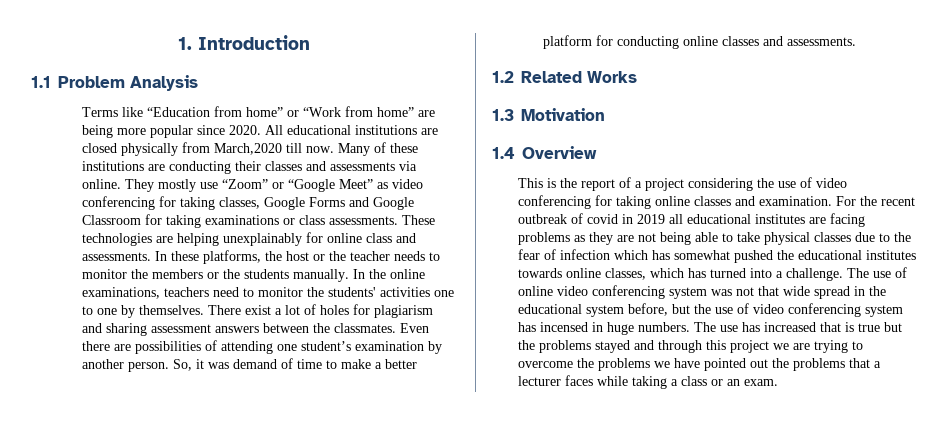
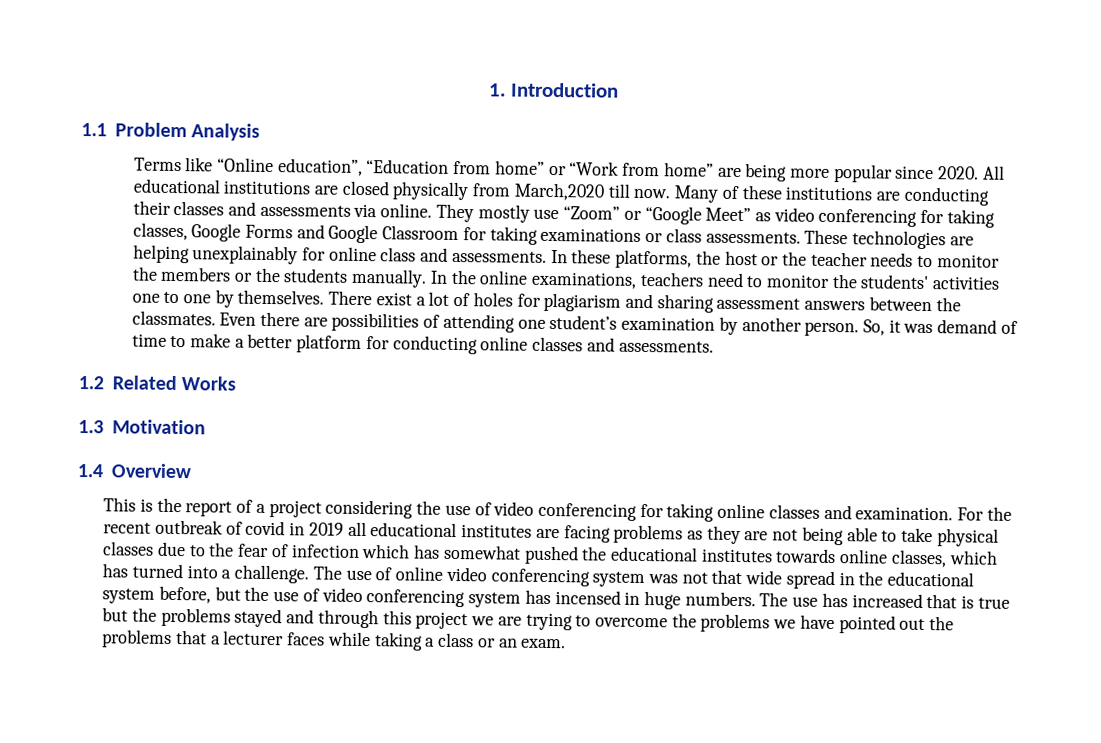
- Terms like “Education from home” or “Work from home” are being more popular since 2020.
+ Terms like “Online education”, “Education from home” or “Work from home” are being more popular since 2020.

